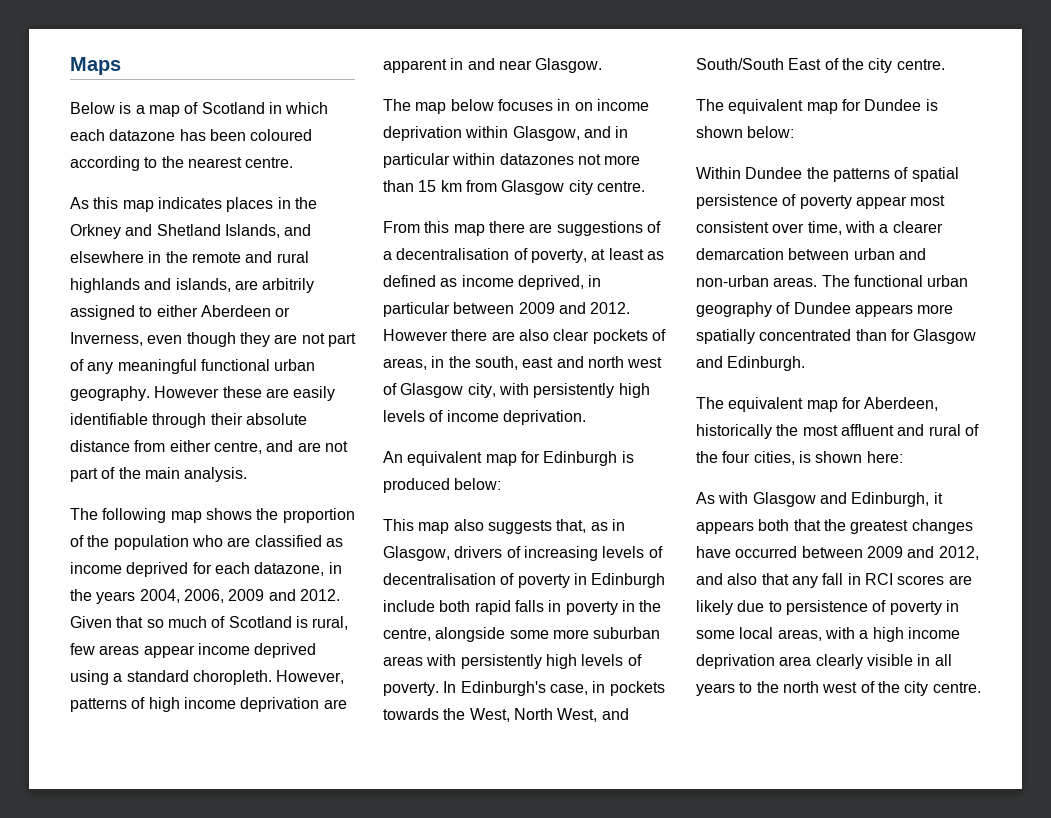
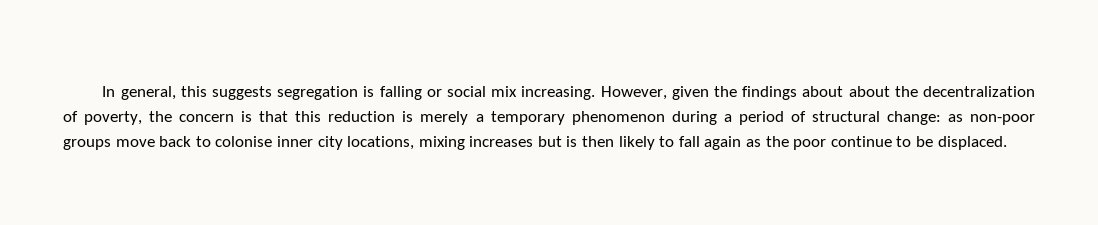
- Maps
- Below is a map of Scotland in which each datazone has been coloured according to the nearest centre.
- As this map indicates places in the Orkney and Shetland Islands, and elsewhere in the remote and rural highlands and islands, are arbitrily assigned to either Aberdeen or Inverness, even though they are not part of any meaningful functional urban geography. However these are easily identifiable through their absolute distance from either centre, and are not part of the main analysis.
- The following map shows the proportion of the population who are classified as income deprived for each datazone, in the years 2004, 2006, 2009 and 2012. Given that so much of Scotland is rural, few areas appear income deprived using a standard choropleth. However, patterns of high income deprivation are apparent in and near Glasgow.
- The map below focuses in on income deprivation within Glasgow, and in particular within datazones not more than 15 km from Glasgow city centre.
- From this map there are suggestions of a decentralisation of poverty, at least as defined as income deprived, in particular between 2009 and 2012. However there are also clear pockets of areas, in the south, east and north west of Glasgow city, with persistently high levels of income deprivation.
- An equivalent map for Edinburgh is produced below:
- This map also suggests that, as in Glasgow, drivers of increasing levels of decentralisation of poverty in Edinburgh include both rapid falls in poverty in the centre, alongside some more suburban areas with persistently high levels of poverty. In Edinburgh's case, in pockets towards the West, North West, and South/South East of the city centre.
- The equivalent map for Dundee is shown below:
- Within Dundee the patterns of spatial persistence of poverty appear most consistent over time, with a clearer demarcation between urban and non-urban areas. The functional urban geography of Dundee appears more spatially concentrated than for Glasgow and Edinburgh.
- The equivalent map for Aberdeen, historically the most affluent and rural of the four cities, is shown here:
- As with Glasgow and Edinburgh, it appears both that the greatest changes have occurred between 2009 and 2012, and also that any fall in RCI scores are likely due to persistence of poverty in some local areas, with a high income deprivation area clearly visible in all years to the north west of the city centre.
+ In general, this suggests segregation is falling or social mix increasing. However, given the findings about about the decentralization of poverty, the concern is that this reduction is merely a temporary phenomenon during a period of structural change: as non-poor groups move back to colonise inner city locations, mixing increases but is then likely to fall again as the poor continue to be displaced.

